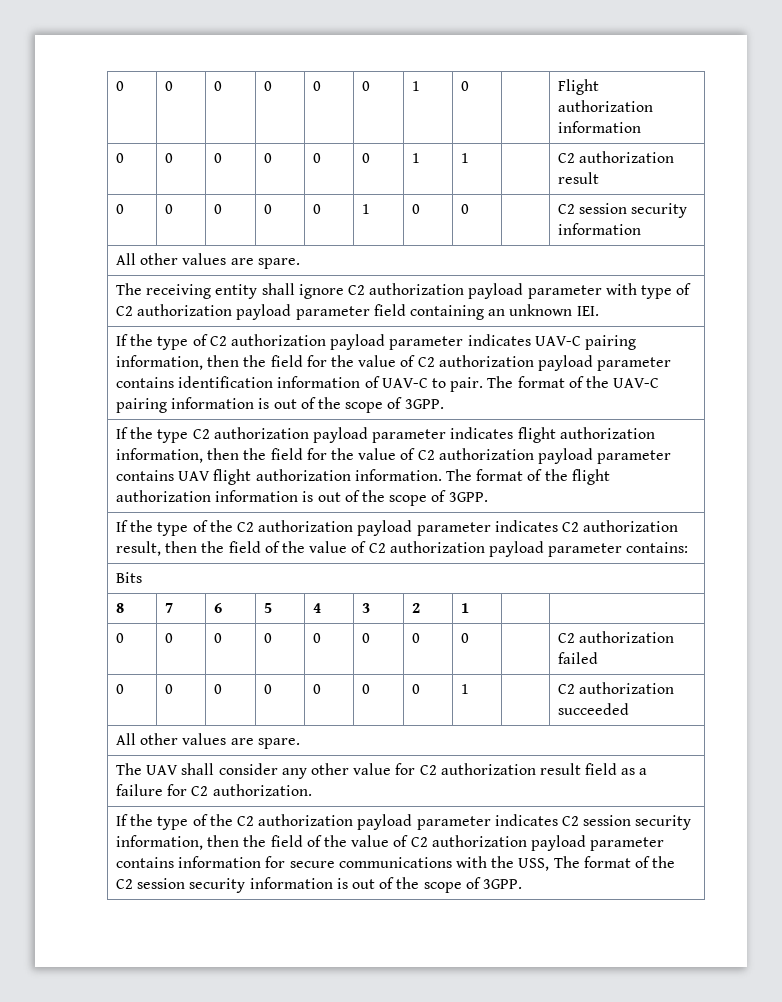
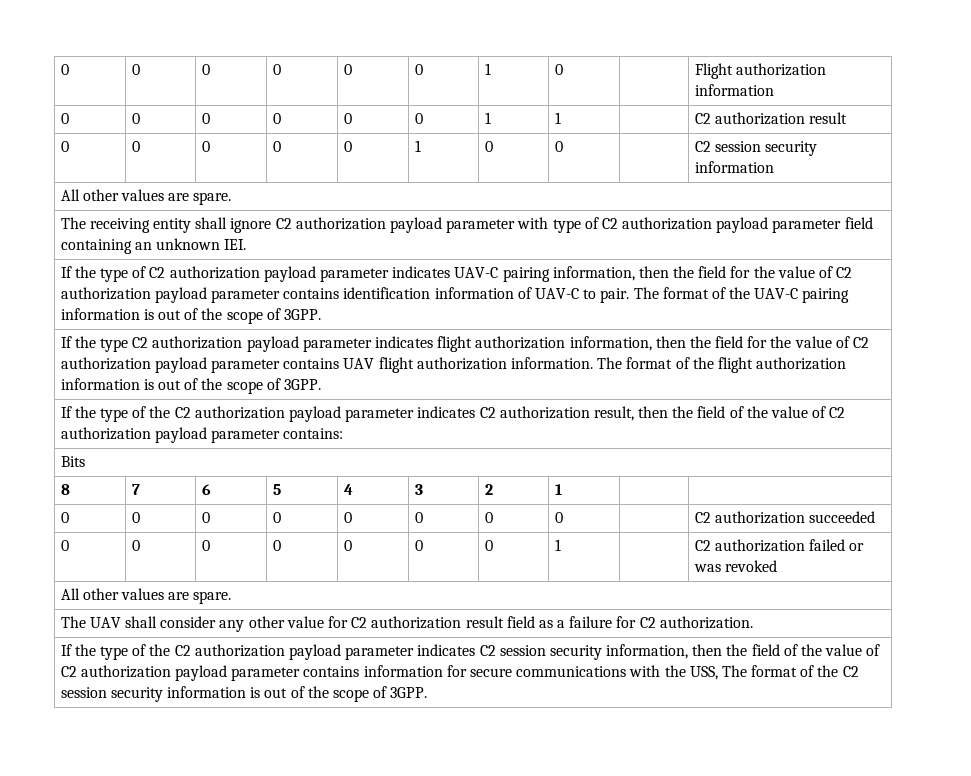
- 0 | 0 | 0 | 0 | 0 | 0 | 0 | 0 | | C2 authorization failed
+ 0 | 0 | 0 | 0 | 0 | 0 | 0 | 0 | | C2 authorization succeeded
- 0 | 0 | 0 | 0 | 0 | 0 | 0 | 1 | | C2 authorization succeeded
+ 0 | 0 | 0 | 0 | 0 | 0 | 0 | 1 | | C2 authorization failed or was revoked

